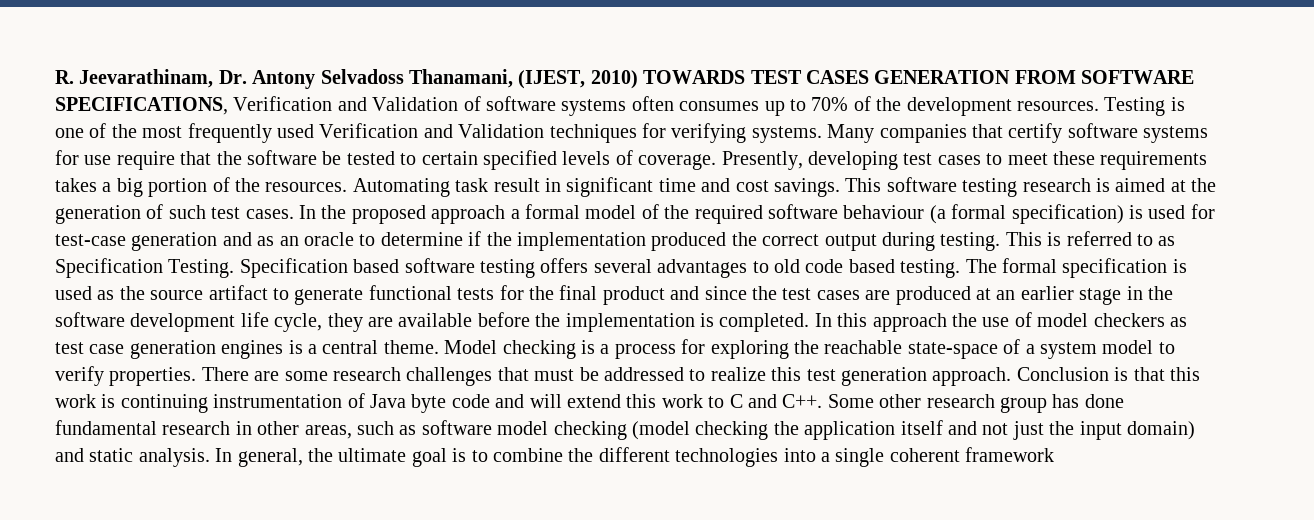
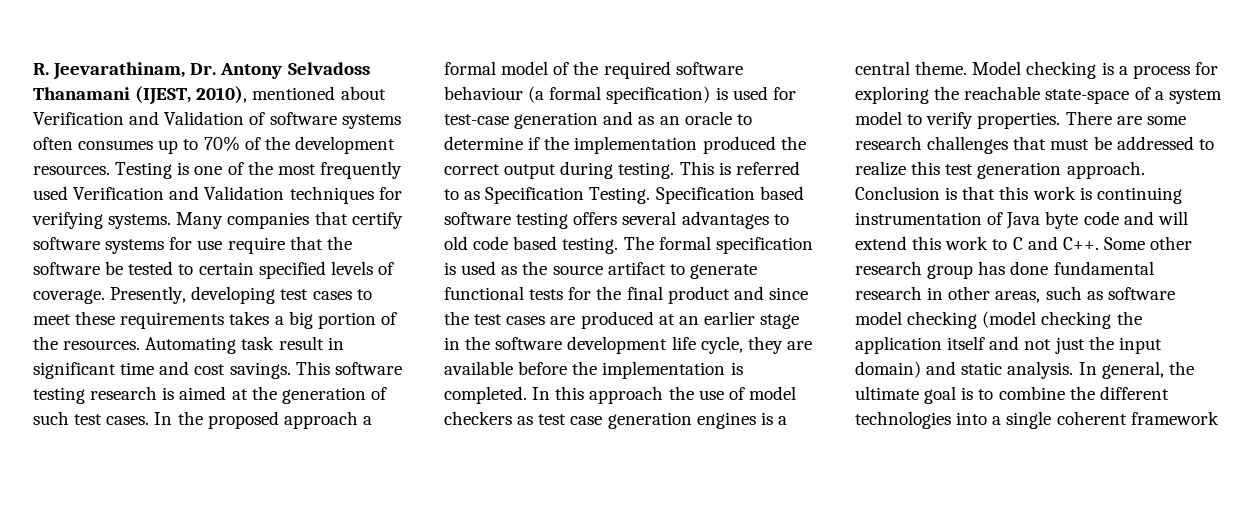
- R. Jeevarathinam, Dr. Antony Selvadoss Thanamani, (IJEST, 2010) TOWARDS TEST CASES GENERATION FROM SOFTWARE SPECIFICATIONS, Verification and Validation of software systems often consumes up to 70% of the development resources.
+ R. Jeevarathinam, Dr. Antony Selvadoss Thanamani (IJEST, 2010), mentioned about Verification and Validation of software systems often consumes up to 70% of the development resources.

